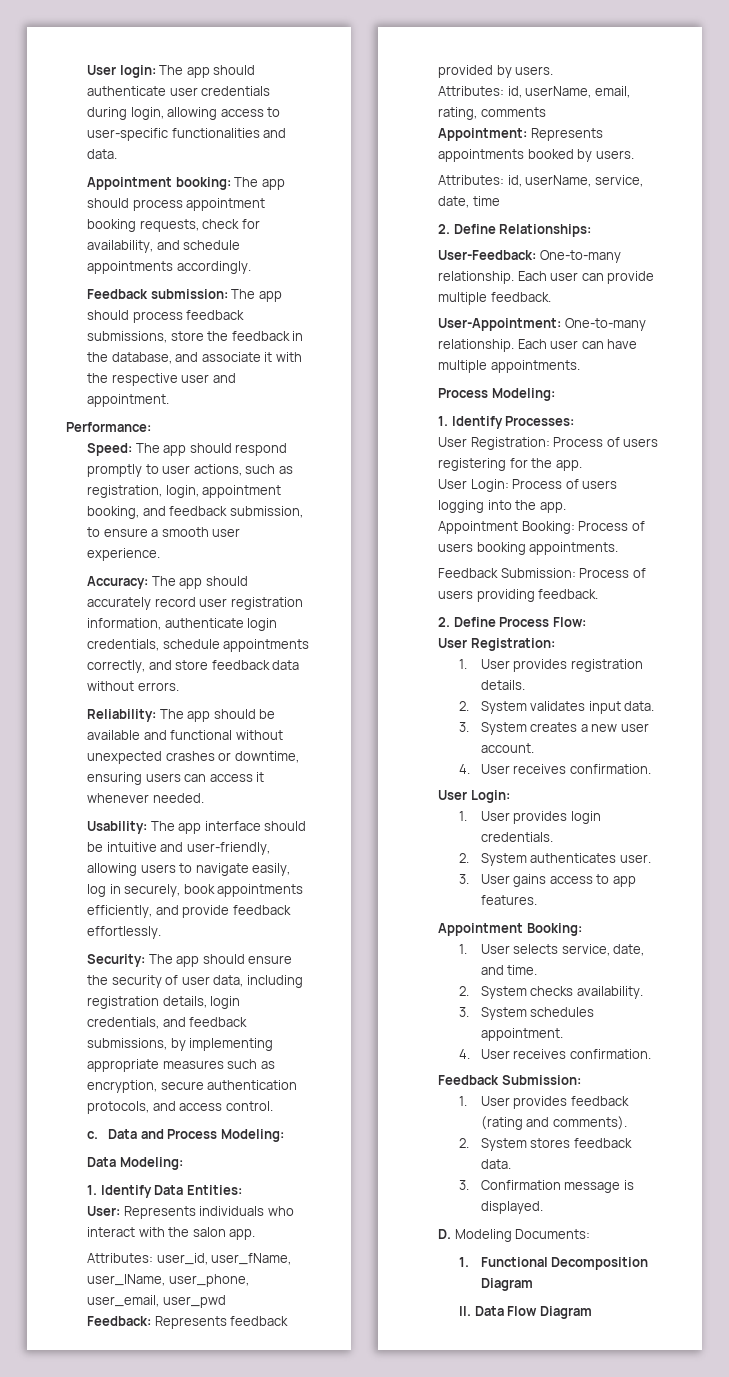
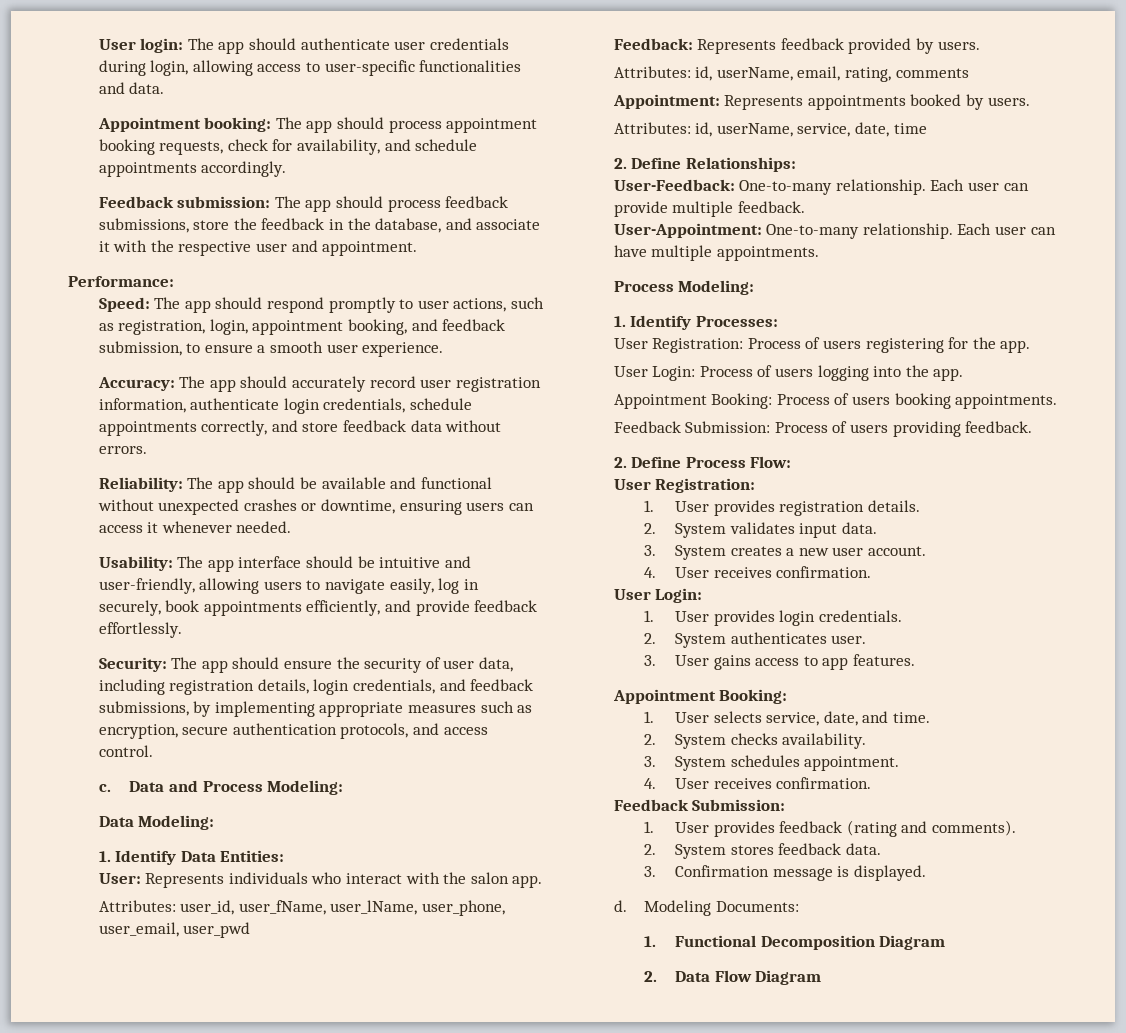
- D. Modeling Documents:
+ d. Modeling Documents:
- II. Data Flow Diagram
+ 2. Data Flow Diagram

